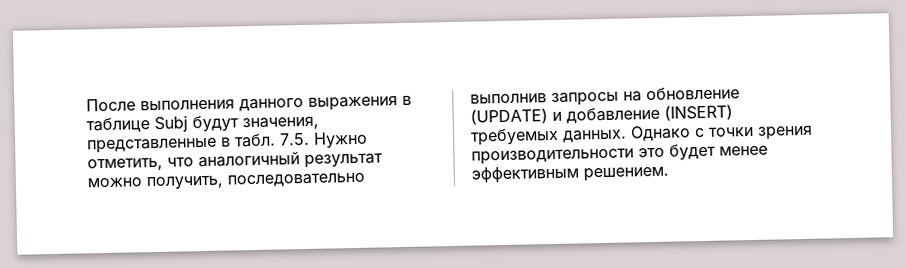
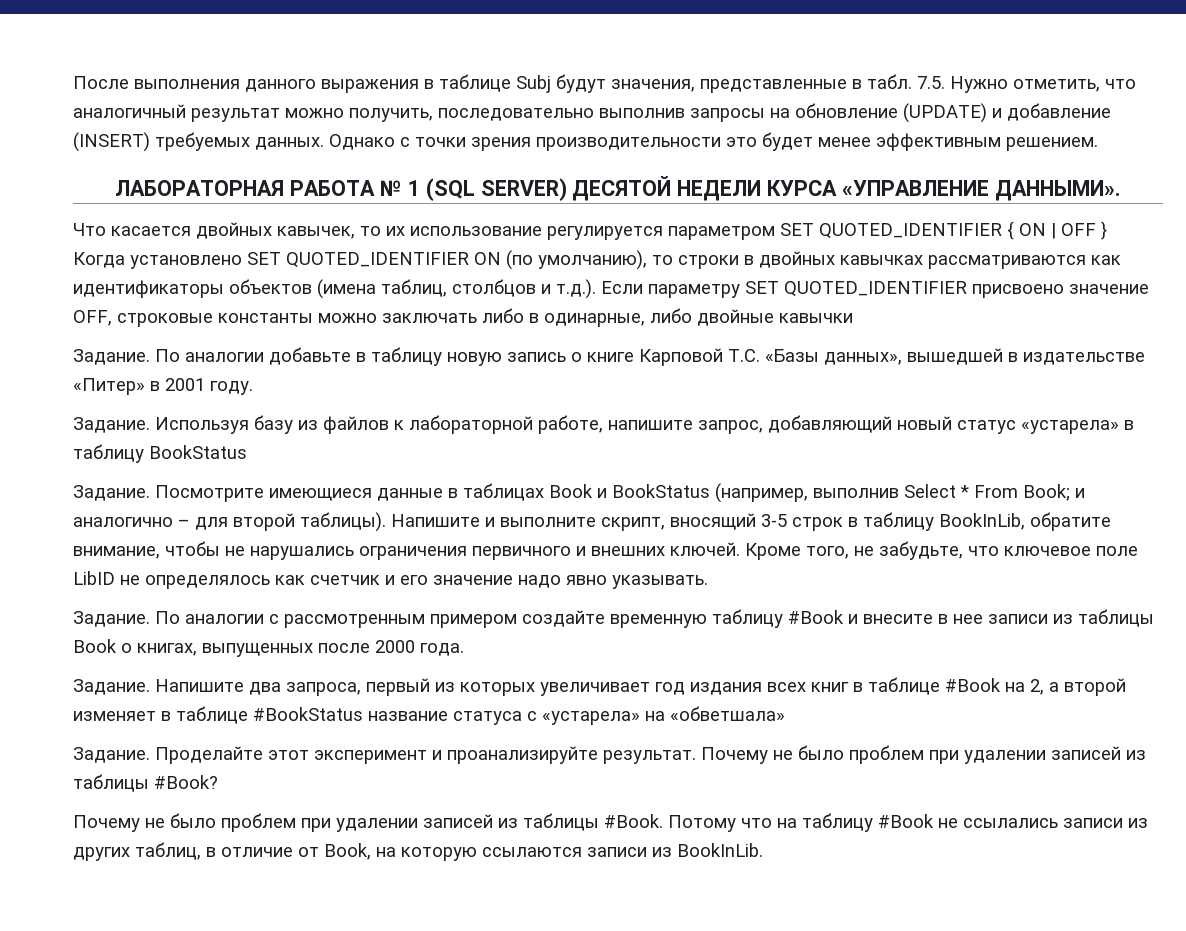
+ ЛАБОРАТОРНАЯ РАБОТА № 1 (SQL SERVER) ДЕСЯТОЙ НЕДЕЛИ КУРСА «УПРАВЛЕНИЕ ДАННЫМИ».
+ Что касается двойных кавычек, то их использование регулируется параметром SET QUOTED_IDENTIFIER { ON | OFF } Когда установлено SET QUOTED_IDENTIFIER ON (по умолчанию), то строки в двойных кавычках рассматриваются как идентификаторы объектов (имена таблиц, столбцов и т.д.). Если параметру SET QUOTED_IDENTIFIER присвоено значение OFF, строковые константы можно заключать либо в одинарные, либо двойные кавычки
+ Задание. По аналогии добавьте в таблицу новую запись о книге Карповой Т.С. «Базы данных», вышедшей в издательстве «Питер» в 2001 году.
+ Задание. Используя базу из файлов к лабораторной работе, напишите запрос, добавляющий новый статус «устарела» в таблицу BookStatus
+ Задание. Посмотрите имеющиеся данные в таблицах Book и BookStatus (например, выполнив Select * From Book; и аналогично – для второй таблицы). Напишите и выполните скрипт, вносящий 3-5 строк в таблицу BookInLib, обратите внимание, чтобы не нарушались ограничения первичного и внешних ключей. Кроме того, не забудьте, что ключевое поле LibID не определялось как счетчик и его значение надо явно указывать.
+ Задание. По аналогии с рассмотренным примером создайте временную таблицу #Book и внесите в нее записи из таблицы Book о книгах, выпущенных после 2000 года.
+ Задание. Напишите два запроса, первый из которых увеличивает год издания всех книг в таблице #Book на 2, а второй изменяет в таблице #BookStatus название статуса c «устарела» на «обветшала»
+ Задание. Проделайте этот эксперимент и проанализируйте результат. Почему не было проблем при удалении записей из таблицы #Book?
+ Почему не было проблем при удалении записей из таблицы #Book. Потому что на таблицу #Book не ссылались записи из других таблиц, в отличие от Book, на которую ссылаются записи из BookInLib.

